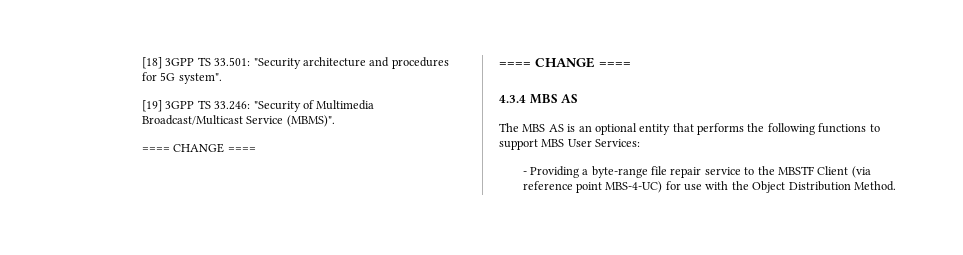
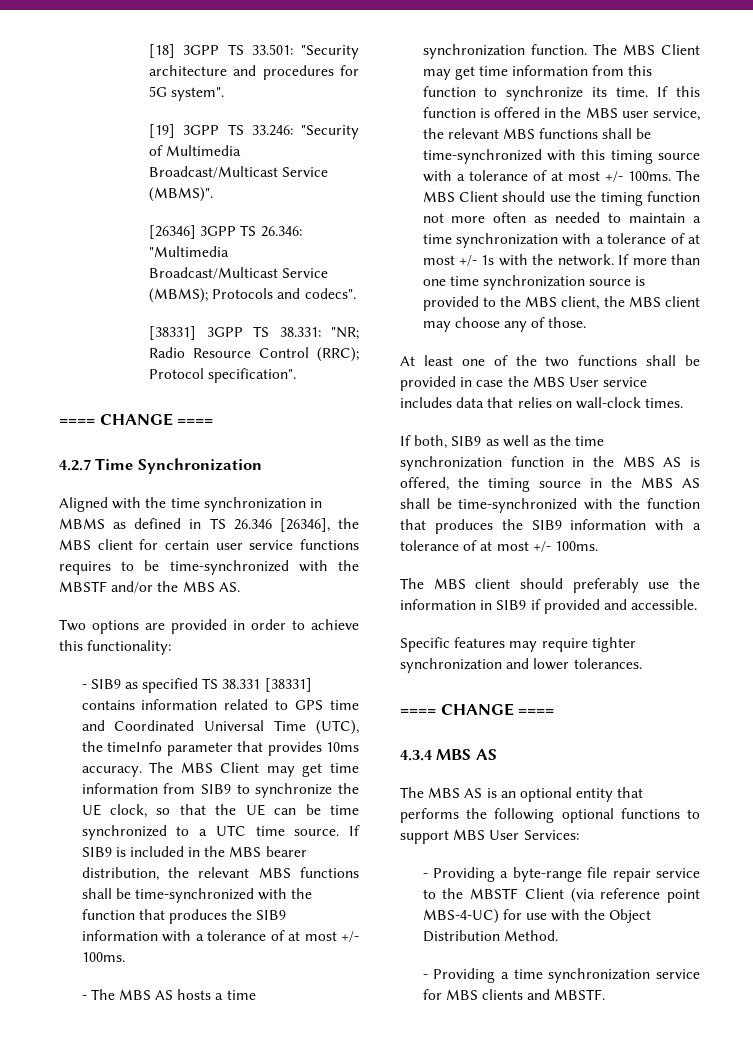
  [19] 3GPP TS 33.246: "Security of Multimedia Broadcast/Multicast Service (MBMS)".
+ [26346] 3GPP TS 26.346: "Multimedia Broadcast/Multicast Service (MBMS); Protocols and codecs".
+ [38331] 3GPP TS 38.331: "NR; Radio Resource Control (RRC); Protocol specification".
  ==== CHANGE ====
+ 4.2.7 Time Synchronization
+ Aligned with the time synchronization in MBMS as defined in TS 26.346 [26346], the MBS client for certain user service functions requires to be time-synchronized with the MBSTF and/or the MBS AS.
+ Two options are provided in order to achieve this functionality:
+ - SIB9 as specified TS 38.331 [38331] contains information related to GPS time and Coordinated Universal Time (UTC), the timeInfo parameter that provides 10ms accuracy. The MBS Client may get time information from SIB9 to synchronize the UE clock, so that the UE can be time synchronized to a UTC time source. If SIB9 is included in the MBS bearer distribution, the relevant MBS functions shall be time-synchronized with the function that produces the SIB9 information with a tolerance of at most +/- 100ms.
+ - The MBS AS hosts a time synchronization function. The MBS Client may get time information from this function to synchronize its time. If this function is offered in the MBS user service, the relevant MBS functions shall be time-synchronized with this timing source with a tolerance of at most +/- 100ms. The MBS Client should use the timing function not more often as needed to maintain a time synchronization with a tolerance of at most +/- 1s with the network. If more than one time synchronization source is provided to the MBS client, the MBS client may choose any of those.
+ At least one of the two functions shall be provided in case the MBS User service includes data that relies on wall-clock times.
+ If both, SIB9 as well as the time synchronization function in the MBS AS is offered, the timing source in the MBS AS shall be time-synchronized with the function that produces the SIB9 information with a tolerance of at most +/- 100ms.
+ The MBS client should preferably use the information in SIB9 if provided and accessible.
+ Specific features may require tighter synchronization and lower tolerances.
- The MBS AS is an optional entity that performs the following functions to support MBS User Services:
+ The MBS AS is an optional entity that performs the following optional functions to support MBS User Services:
+ - Providing a time synchronization service for MBS clients and MBSTF.

